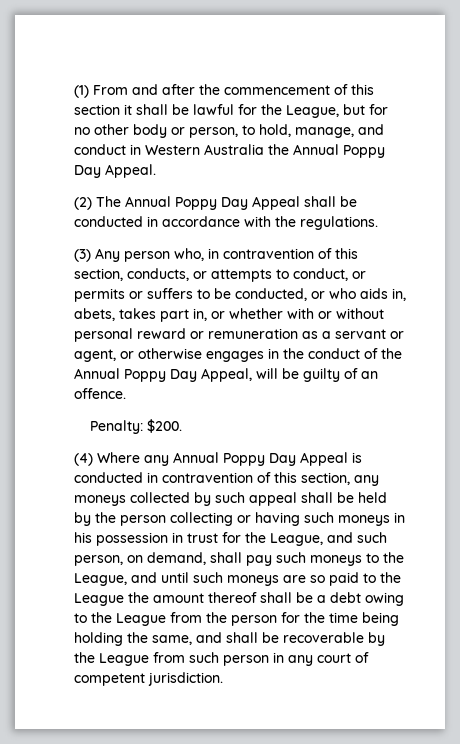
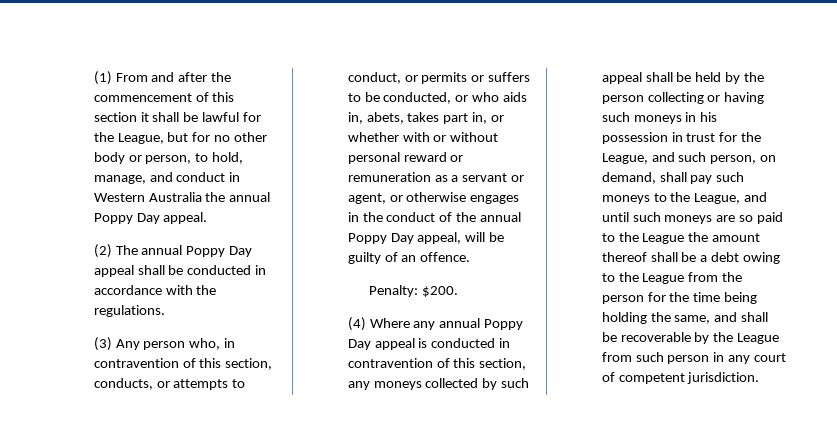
- (1) From and after the commencement of this section it shall be lawful for the League, but for no other body or person, to hold, manage, and conduct in Western Australia the Annual Poppy Day Appeal.
+ (1) From and after the commencement of this section it shall be lawful for the League, but for no other body or person, to hold, manage, and conduct in Western Australia the annual Poppy Day appeal.
- (2) The Annual Poppy Day Appeal shall be conducted in accordance with the regulations.
+ (2) The annual Poppy Day appeal shall be conducted in accordance with the regulations.
- (3) Any person who, in contravention of this section, conducts, or attempts to conduct, or permits or suffers to be conducted, or who aids in, abets, takes part in, or whether with or without personal reward or remuneration as a servant or agent, or otherwise engages in the conduct of the Annual Poppy Day Appeal, will be guilty of an offence.
+ (3) Any person who, in contravention of this section, conducts, or attempts to conduct, or permits or suffers to be conducted, or who aids in, abets, takes part in, or whether with or without personal reward or remuneration as a servant or agent, or otherwise engages in the conduct of the annual Poppy Day appeal, will be guilty of an offence.
- (4) Where any Annual Poppy Day Appeal is conducted in contravention of this section, any moneys collected by such appeal shall be held by the person collecting or having such moneys in his possession in trust for the League, and such person, on demand, shall pay such moneys to the League, and until such moneys are so paid to the League the amount thereof shall be a debt owing to the League from the person for the time being holding the same, and shall be recoverable by the League from such person in any court of competent jurisdiction.
+ (4) Where any annual Poppy Day appeal is conducted in contravention of this section, any moneys collected by such appeal shall be held by the person collecting or having such moneys in his possession in trust for the League, and such person, on demand, shall pay such moneys to the League, and until such moneys are so paid to the League the amount thereof shall be a debt owing to the League from the person for the time being holding the same, and shall be recoverable by the League from such person in any court of competent jurisdiction.

